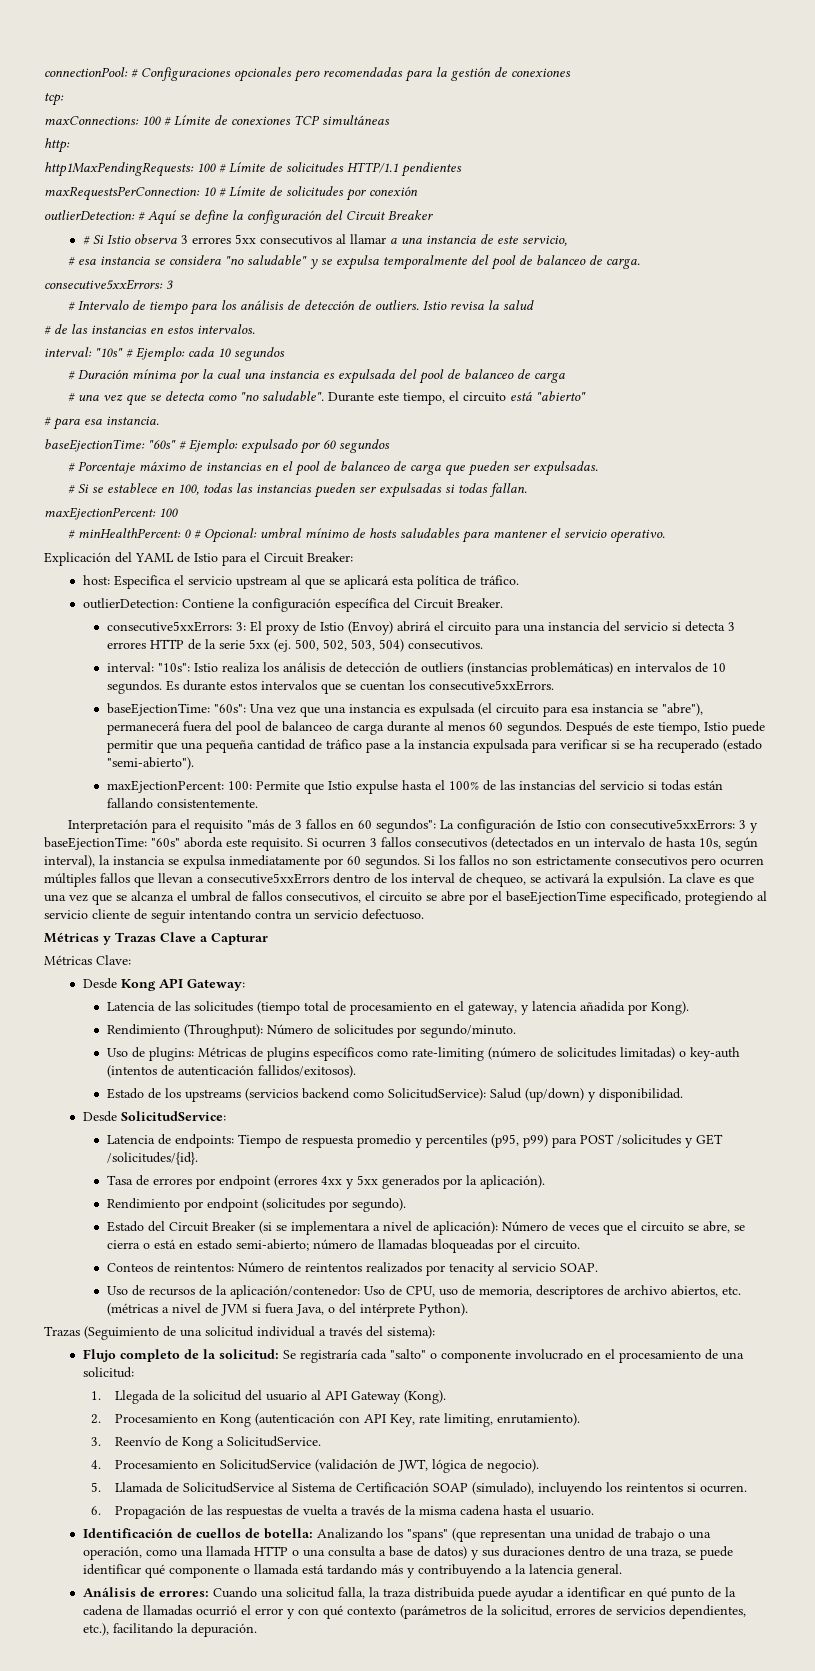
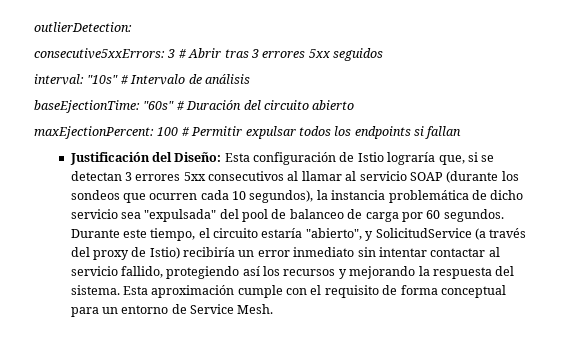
- connectionPool: # Configuraciones opcionales pero recomendadas para la gestión de conexiones
- tcp:
- maxConnections: 100 # Límite de conexiones TCP simultáneas
- http:
- http1MaxPendingRequests: 100 # Límite de solicitudes HTTP/1.1 pendientes
- maxRequestsPerConnection: 10 # Límite de solicitudes por conexión
- outlierDetection: # Aquí se define la configuración del Circuit Breaker
- # Si Istio observa 3 errores 5xx consecutivos al llamar a una instancia de este servicio,
- # esa instancia se considera "no saludable" y se expulsa temporalmente del pool de balanceo de carga.
- consecutive5xxErrors: 3
- # Intervalo de tiempo para los análisis de detección de outliers. Istio revisa la salud
- # de las instancias en estos intervalos.
- interval: "10s" # Ejemplo: cada 10 segundos
- # Duración mínima por la cual una instancia es expulsada del pool de balanceo de carga
- # una vez que se detecta como "no saludable".
+ outlierDetection:
+ consecutive5xxErrors: 3 # Abrir tras 3 errores 5xx seguidos
+ interval: "10s" # Intervalo de análisis
+ baseEjectionTime: "60s" # Duración del circuito abierto
+ maxEjectionPercent: 100 # Permitir expulsar todos los endpoints si fallan
+ Justificación del Diseño: Esta configuración de Istio lograría que, si se detectan 3 errores 5xx consecutivos al llamar al servicio SOAP (durante los sondeos que ocurren cada 10 segundos), la instancia problemática de dicho servicio sea "expulsada" del pool de balanceo de carga por 60 segundos.
- Durante este tiempo, el circuito está "abierto"
- # para esa instancia.
- baseEjectionTime: "60s" # Ejemplo: expulsado por 60 segundos
- # Porcentaje máximo de instancias en el pool de balanceo de carga que pueden ser expulsadas.
- # Si se establece en 100, todas las instancias pueden ser expulsadas si todas fallan.
- maxEjectionPercent: 100
- # minHealthPercent: 0 # Opcional: umbral mínimo de hosts saludables para mantener el servicio operativo.
- Explicación del YAML de Istio para el Circuit Breaker:
- host: Especifica el servicio upstream al que se aplicará esta política de tráfico.
- outlierDetection: Contiene la configuración específica del Circuit Breaker.
- consecutive5xxErrors: 3: El proxy de Istio (Envoy) abrirá el circuito para una instancia del servicio si detecta 3 errores HTTP de la serie 5xx (ej. 500, 502, 503, 504) consecutivos.
- interval: "10s": Istio realiza los análisis de detección de outliers (instancias problemáticas) en intervalos de 10 segundos. Es durante estos intervalos que se cuentan los consecutive5xxErrors.
- baseEjectionTime: "60s": Una vez que una instancia es expulsada (el circuito para esa instancia se "abre"), permanecerá fuera del pool de balanceo de carga durante al menos 60 segundos. Después de este tiempo, Istio puede permitir que una pequeña cantidad de tráfico pase a la instancia expulsada para verificar si se ha recuperado (estado "semi-abierto").
- maxEjectionPercent: 100: Permite que Istio expulse hasta el 100% de las instancias del servicio si todas están fallando consistentemente.
- Interpretación para el requisito "más de 3 fallos en 60 segundos": La configuración de Istio con consecutive5xxErrors: 3 y baseEjectionTime: "60s" aborda este requisito. Si ocurren 3 fallos consecutivos (detectados en un intervalo de hasta 10s, según interval), la instancia se expulsa inmediatamente por 60 segundos. Si los fallos no son estrictamente consecutivos pero ocurren múltiples fallos que llevan a consecutive5xxErrors dentro de los interval de chequeo, se activará la expulsión. La clave es que una vez que se alcanza el umbral de fallos consecutivos, el circuito se abre por el baseEjectionTime especificado, protegiendo al servicio cliente de seguir intentando contra un servicio defectuoso.
- Métricas y Trazas Clave a Capturar
- Métricas Clave:
- Desde Kong API Gateway:
- Latencia de las solicitudes (tiempo total de procesamiento en el gateway, y latencia añadida por Kong).
- Rendimiento (Throughput): Número de solicitudes por segundo/minuto.
- Uso de plugins: Métricas de plugins específicos como rate-limiting (número de solicitudes limitadas) o key-auth (intentos de autenticación fallidos/exitosos).
- Estado de los upstreams (servicios backend como SolicitudService): Salud (up/down) y disponibilidad.
- Desde SolicitudService:
- Latencia de endpoints: Tiempo de respuesta promedio y percentiles (p95, p99) para POST /solicitudes y GET /solicitudes/{id}.
- Tasa de errores por endpoint (errores 4xx y 5xx generados por la aplicación).
- Rendimiento por endpoint (solicitudes por segundo).
- Estado del Circuit Breaker (si se implementara a nivel de aplicación): Número de veces que el circuito se abre, se cierra o está en estado semi-abierto; número de llamadas bloqueadas por el circuito.
- Conteos de reintentos: Número de reintentos realizados por tenacity al servicio SOAP.
- Uso de recursos de la aplicación/contenedor: Uso de CPU, uso de memoria, descriptores de archivo abiertos, etc. (métricas a nivel de JVM si fuera Java, o del intérprete Python).
- Trazas (Seguimiento de una solicitud individual a través del sistema):
- Flujo completo de la solicitud: Se registraría cada "salto" o componente involucrado en el procesamiento de una solicitud:
- 1. Llegada de la solicitud del usuario al API Gateway (Kong).
- 2. Procesamiento en Kong (autenticación con API Key, rate limiting, enrutamiento).
- 3. Reenvío de Kong a SolicitudService.
- 4. Procesamiento en SolicitudService (validación de JWT, lógica de negocio).
- 5. Llamada de SolicitudService al Sistema de Certificación SOAP (simulado), incluyendo los reintentos si ocurren.
- 6. Propagación de las respuestas de vuelta a través de la misma cadena hasta el usuario.
- Identificación de cuellos de botella: Analizando los "spans" (que representan una unidad de trabajo o una operación, como una llamada HTTP o una consulta a base de datos) y sus duraciones dentro de una traza, se puede identificar qué componente o llamada está tardando más y contribuyendo a la latencia general.
- Análisis de errores: Cuando una solicitud falla, la traza distribuida puede ayudar a identificar en qué punto de la cadena de llamadas ocurrió el error y con qué contexto (parámetros de la solicitud, errores de servicios dependientes, etc.), facilitando la depuración.
+ Durante este tiempo, el circuito estaría "abierto", y SolicitudService (a través del proxy de Istio) recibiría un error inmediato sin intentar contactar al servicio fallido, protegiendo así los recursos y mejorando la respuesta del sistema. Esta aproximación cumple con el requisito de forma conceptual para un entorno de Service Mesh.

